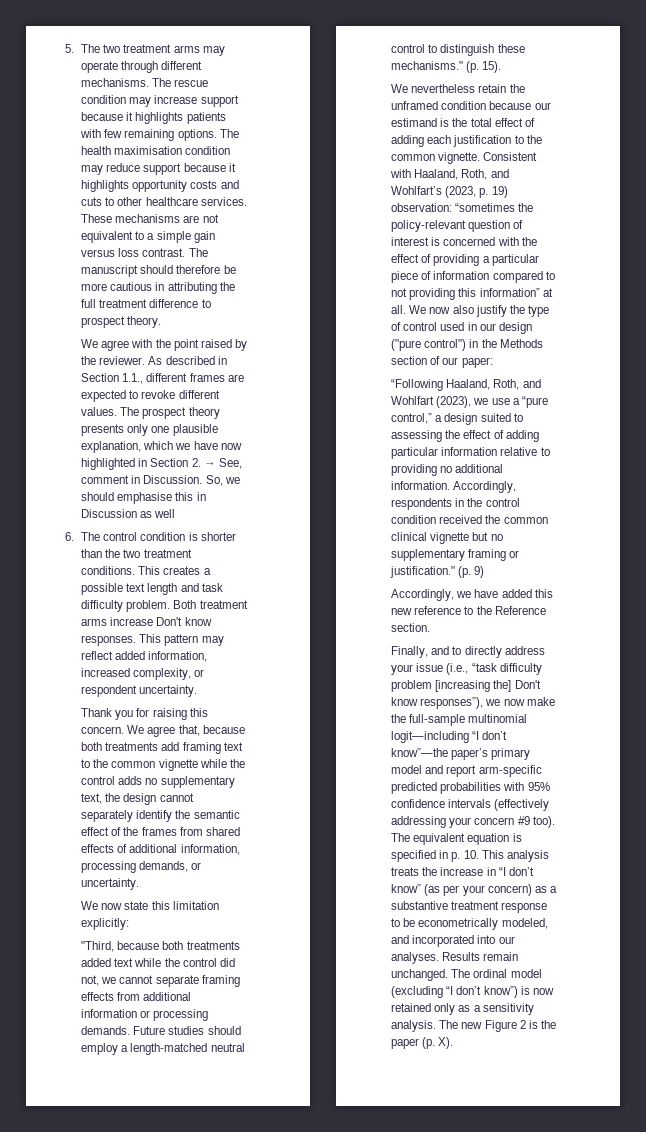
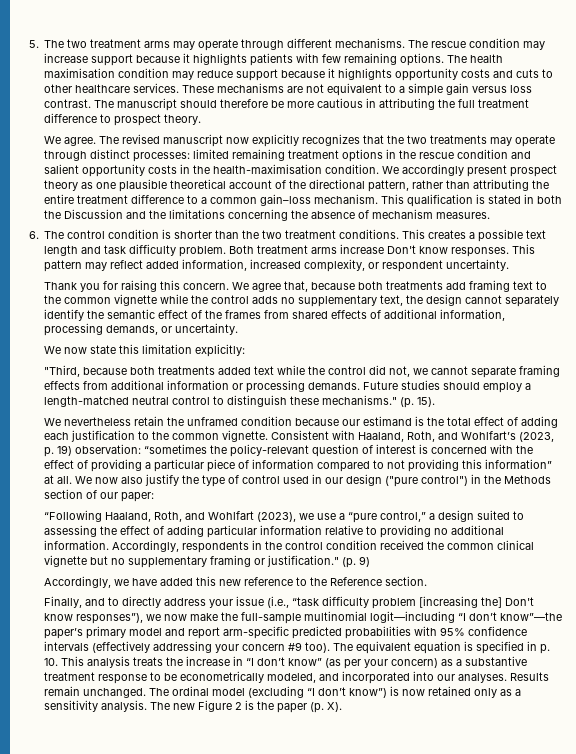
- We agree with the point raised by the reviewer. As described in Section 1.1., different frames are expected to revoke different values. The prospect theory presents only one plausible explanation, which we have now highlighted in Section 2. → See, comment in Discussion. So, we should emphasise this in Discussion as well
+ We agree. The revised manuscript now explicitly recognizes that the two treatments may operate through distinct processes: limited remaining treatment options in the rescue condition and salient opportunity costs in the health-maximisation condition. We accordingly present prospect theory as one plausible theoretical account of the directional pattern, rather than attributing the entire treatment difference to a common gain–loss mechanism. This qualification is stated in both the Discussion and the limitations concerning the absence of mechanism measures.

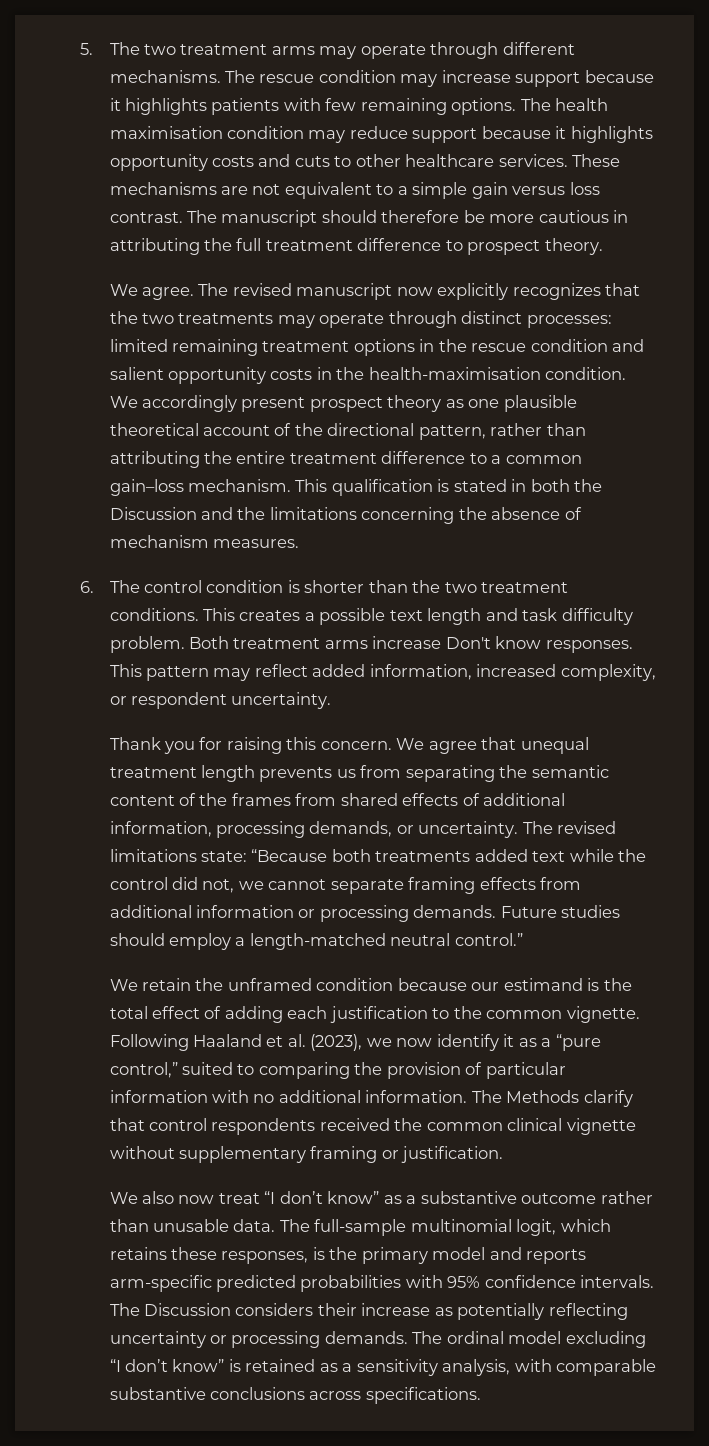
- We agree that, because both treatments add framing text to the common vignette while the control adds no supplementary text, the design cannot separately identify the semantic effect of the frames from shared effects of additional information, processing demands, or uncertainty.
- We now state this limitation explicitly:
- "Third, because both treatments added text while the control did not, we cannot separate framing effects from additional information or processing demands.
+ We agree that unequal treatment length prevents us from separating the semantic content of the frames from shared effects of additional information, processing demands, or uncertainty. The revised limitations state: “Because both treatments added text while the control did not, we cannot separate framing effects from additional information or processing demands.
- Future studies should employ a length-matched neutral control to distinguish these mechanisms." (p. 15).
- We nevertheless retain the unframed condition because our estimand is the total effect of adding each justification to the common vignette.
+ Future studies should employ a length-matched neutral control.”
+ We retain the unframed condition because our estimand is the total effect of adding each justification to the common vignette.
- Consistent with Haaland, Roth, and Wohlfart’s (2023, p. 19) observation: “sometimes the policy-relevant question of interest is concerned with the effect of providing a particular piece of information compared to not providing this information” at all. We now also justify the type of control used in our design ("pure control") in the Methods section of our paper:
- “Following Haaland, Roth, and Wohlfart (2023), we use a “pure control,” a design suited to assessing the effect of adding particular information relative to providing no additional information. Accordingly, respondents in the control condition received the common clinical vignette but no supplementary framing or justification." (p. 9)
- Accordingly, we have added this new reference to the Reference section.
- Finally, and to directly address your issue (i.e., “task difficulty problem [increasing the] Don't know responses”), we now make the full-sample multinomial logit—including “I don’t know”—the paper’s primary model and report arm-specific predicted probabilities with 95% confidence intervals (effectively addressing your concern #9 too). The equivalent equation is specified in p. 10. This analysis treats the increase in “I don’t know” (as per your concern) as a substantive treatment response to be econometrically modeled, and incorporated into our analyses. Results remain unchanged. The ordinal model (excluding “I don’t know”) is now retained only as a sensitivity analysis. The new Figure 2 is the paper (p. X).
+ Following Haaland et al. (2023), we now identify it as a “pure control,” suited to comparing the provision of particular information with no additional information. The Methods clarify that control respondents received the common clinical vignette without supplementary framing or justification.
+ We also now treat “I don’t know” as a substantive outcome rather than unusable data. The full-sample multinomial logit, which retains these responses, is the primary model and reports arm-specific predicted probabilities with 95% confidence intervals. The Discussion considers their increase as potentially reflecting uncertainty or processing demands. The ordinal model excluding “I don’t know” is retained as a sensitivity analysis, with comparable substantive conclusions across specifications.

